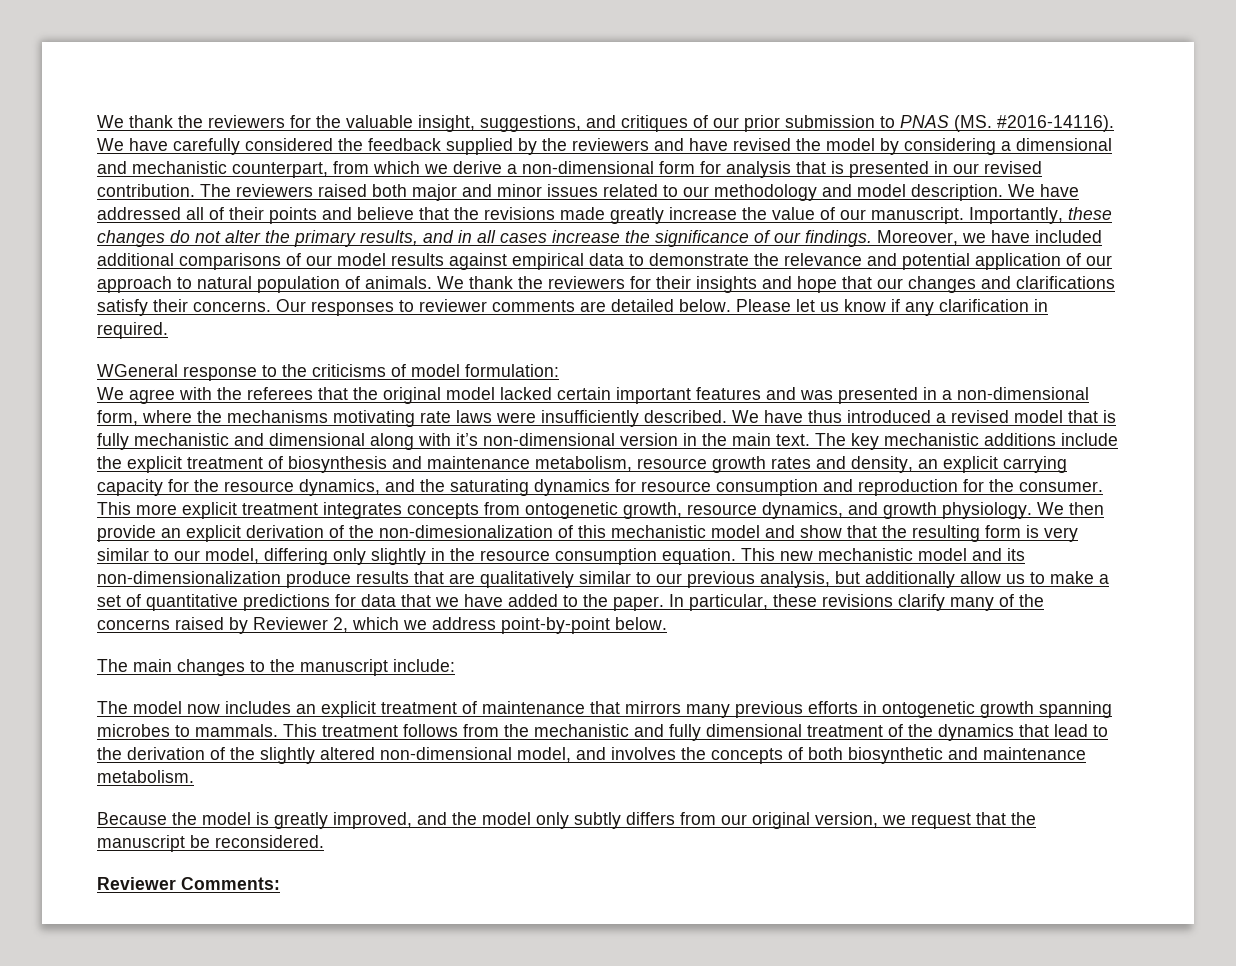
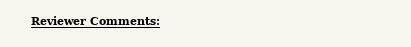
- We thank the reviewers for the valuable insight, suggestions, and critiques of our prior submission to PNAS (MS. #2016-14116). We have carefully considered the feedback supplied by the reviewers and have revised the model by considering a dimensional and mechanistic counterpart, from which we derive a non-dimensional form for analysis that is presented in our revised contribution. The reviewers raised both major and minor issues related to our methodology and model description. We have addressed all of their points and believe that the revisions made greatly increase the value of our manuscript. Importantly, these changes do not alter the primary results, and in all cases increase the significance of our findings. Moreover, we have included additional comparisons of our model results against empirical data to demonstrate the relevance and potential application of our approach to natural population of animals. We thank the reviewers for their insights and hope that our changes and clarifications satisfy their concerns. Our responses to reviewer comments are detailed below. Please let us know if any clarification in required.
- WGeneral response to the criticisms of model formulation:
- We agree with the referees that the original model lacked certain important features and was presented in a non-dimensional form, where the mechanisms motivating rate laws were insufficiently described. We have thus introduced a revised model that is fully mechanistic and dimensional along with it’s non-dimensional version in the main text. The key mechanistic additions include the explicit treatment of biosynthesis and maintenance metabolism, resource growth rates and density, an explicit carrying capacity for the resource dynamics, and the saturating dynamics for resource consumption and reproduction for the consumer. This more explicit treatment integrates concepts from ontogenetic growth, resource dynamics, and growth physiology. We then provide an explicit derivation of the non-dimesionalization of this mechanistic model and show that the resulting form is very similar to our model, differing only slightly in the resource consumption equation. This new mechanistic model and its non-dimensionalization produce results that are qualitatively similar to our previous analysis, but additionally allow us to make a set of quantitative predictions for data that we have added to the paper. In particular, these revisions clarify many of the concerns raised by Reviewer 2, which we address point-by-point below.
- The main changes to the manuscript include:
- The model now includes an explicit treatment of maintenance that mirrors many previous efforts in ontogenetic growth spanning microbes to mammals. This treatment follows from the mechanistic and fully dimensional treatment of the dynamics that lead to the derivation of the slightly altered non-dimensional model, and involves the concepts of both biosynthetic and maintenance metabolism.
- Because the model is greatly improved, and the model only subtly differs from our original version, we request that the manuscript be reconsidered.

